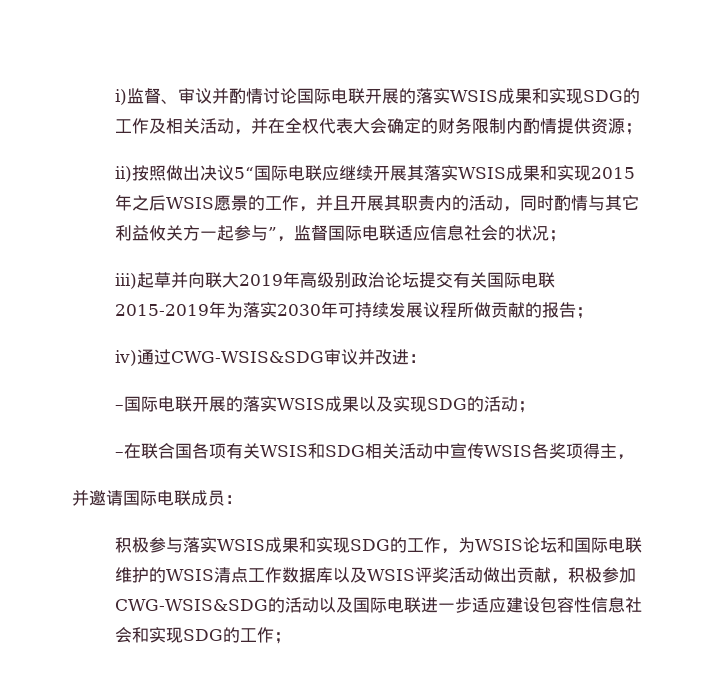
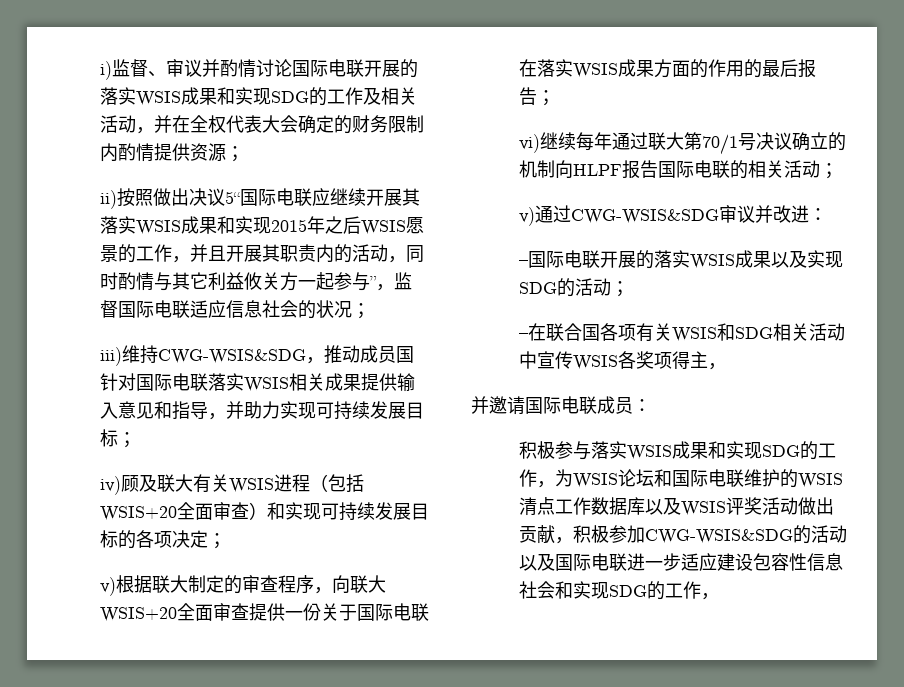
- iii)起草并向联大2019年高级别政治论坛提交有关国际电联2015-2019年为落实2030年可持续发展议程所做贡献的报告；
- iv)通过CWG-WSIS&SDG审议并改进：
+ iii)维持CWG-WSIS&SDG，推动成员国针对国际电联落实WSIS相关成果提供输入意见和指导，并助力实现可持续发展目标；
+ iv)顾及联大有关WSIS进程（包括WSIS+20全面审查）和实现可持续发展目标的各项决定；
+ v)根据联大制定的审查程序，向联大WSIS+20全面审查提供一份关于国际电联在落实WSIS成果方面的作用的最后报告；
+ vi)继续每年通过联大第70/1号决议确立的机制向HLPF报告国际电联的相关活动；
+ v)通过CWG-WSIS&SDG审议并改进：
- 积极参与落实WSIS成果和实现SDG的工作，为WSIS论坛和国际电联维护的WSIS清点工作数据库以及WSIS评奖活动做出贡献，积极参加CWG-WSIS&SDG的活动以及国际电联进一步适应建设包容性信息社会和实现SDG的工作；
+ 积极参与落实WSIS成果和实现SDG的工作，为WSIS论坛和国际电联维护的WSIS清点工作数据库以及WSIS评奖活动做出贡献，积极参加CWG-WSIS&SDG的活动以及国际电联进一步适应建设包容性信息社会和实现SDG的工作，

